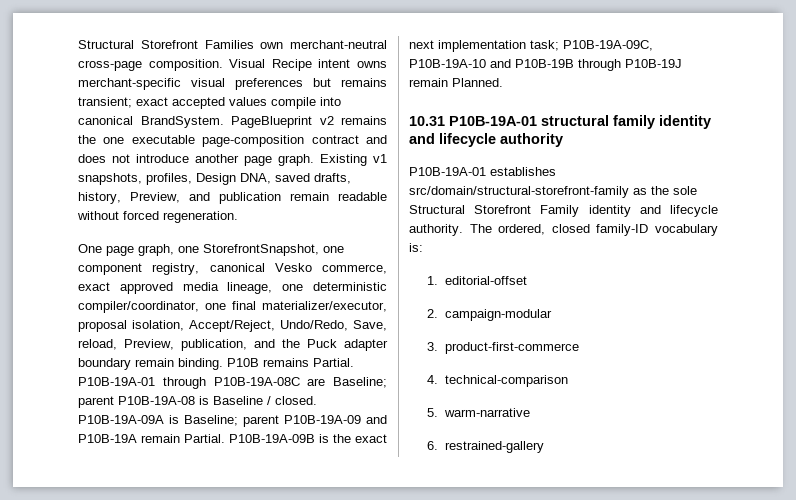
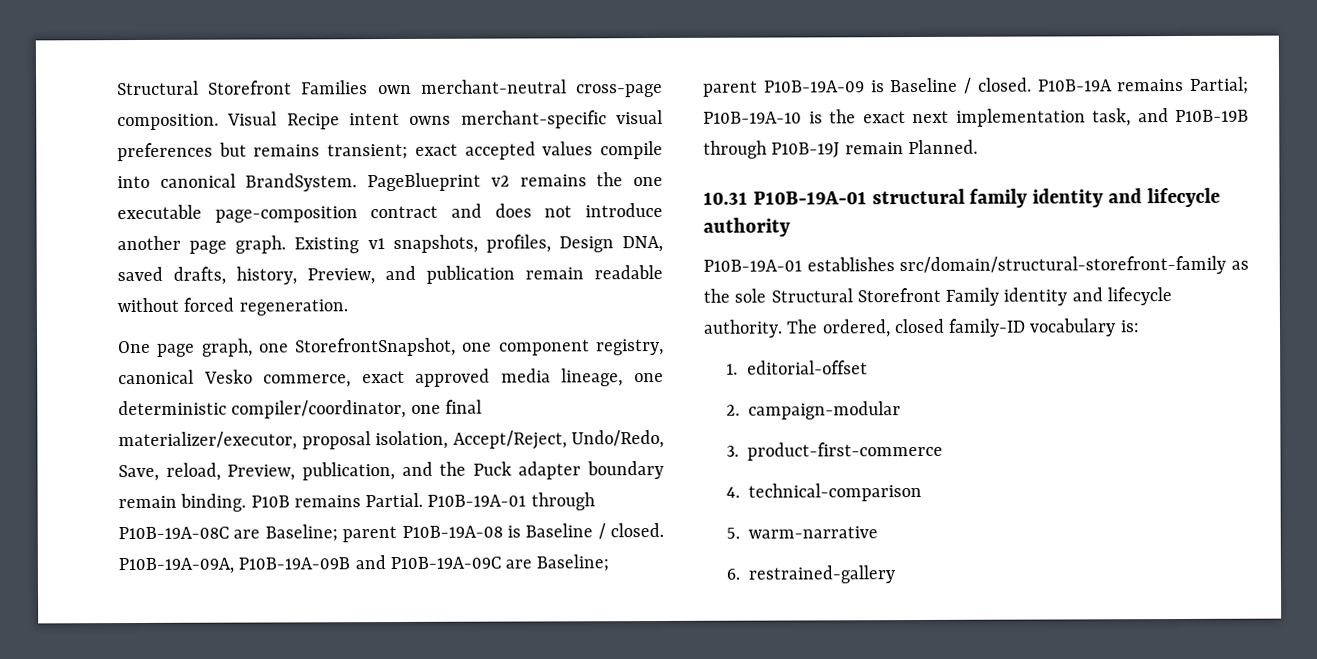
- P10B-19A-09A is Baseline; parent P10B-19A-09 and P10B-19A remain Partial. P10B-19A-09B is the exact next implementation task; P10B-19A-09C, P10B-19A-10 and P10B-19B through P10B-19J remain Planned.
+ P10B-19A-09A, P10B-19A-09B and P10B-19A-09C are Baseline; parent P10B-19A-09 is Baseline / closed. P10B-19A remains Partial; P10B-19A-10 is the exact next implementation task, and P10B-19B through P10B-19J remain Planned.

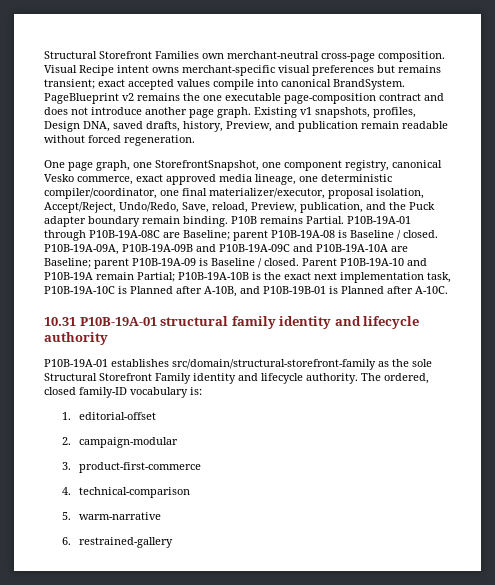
- P10B-19A-09A, P10B-19A-09B and P10B-19A-09C are Baseline; parent P10B-19A-09 is Baseline / closed.
+ P10B-19A-09A, P10B-19A-09B and P10B-19A-09C and P10B-19A-10A are Baseline; parent P10B-19A-09 is Baseline / closed.
- P10B-19A remains Partial; P10B-19A-10 is the exact next implementation task, and P10B-19B through P10B-19J remain Planned.
+ Parent P10B-19A-10 and P10B-19A remain Partial; P10B-19A-10B is the exact next implementation task, P10B-19A-10C is Planned after A-10B, and P10B-19B-01 is Planned after A-10C.

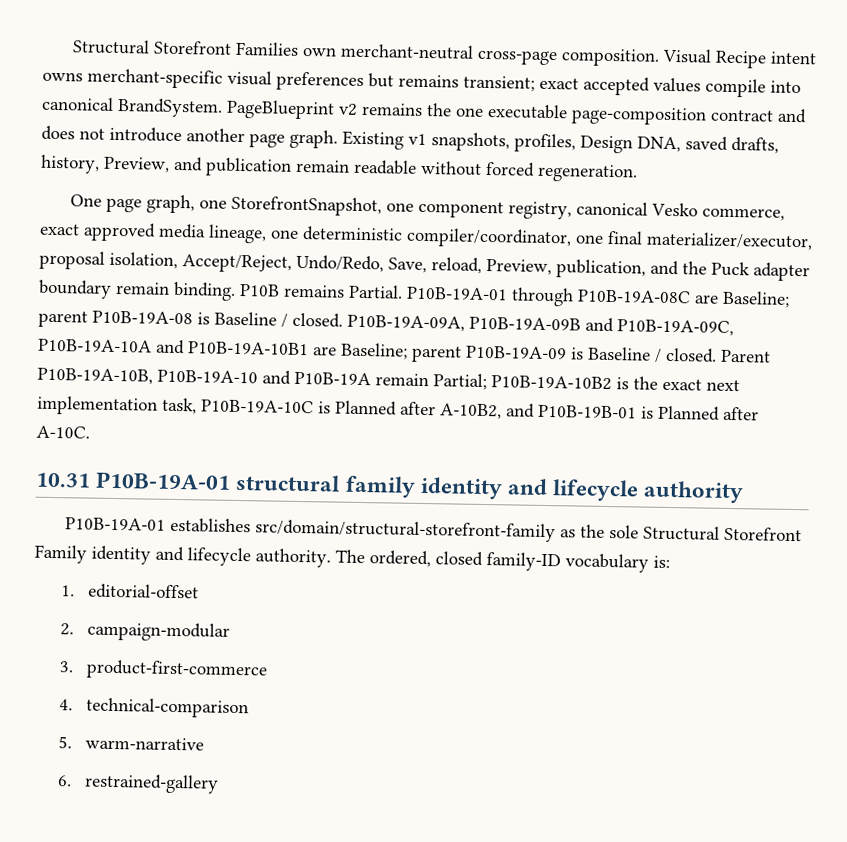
- P10B-19A-09A, P10B-19A-09B and P10B-19A-09C and P10B-19A-10A are Baseline; parent P10B-19A-09 is Baseline / closed.
+ P10B-19A-09A, P10B-19A-09B and P10B-19A-09C, P10B-19A-10A and P10B-19A-10B1 are Baseline; parent P10B-19A-09 is Baseline / closed.
- Parent P10B-19A-10 and P10B-19A remain Partial; P10B-19A-10B is the exact next implementation task, P10B-19A-10C is Planned after A-10B, and P10B-19B-01 is Planned after A-10C.
+ Parent P10B-19A-10B, P10B-19A-10 and P10B-19A remain Partial; P10B-19A-10B2 is the exact next implementation task, P10B-19A-10C is Planned after A-10B2, and P10B-19B-01 is Planned after A-10C.

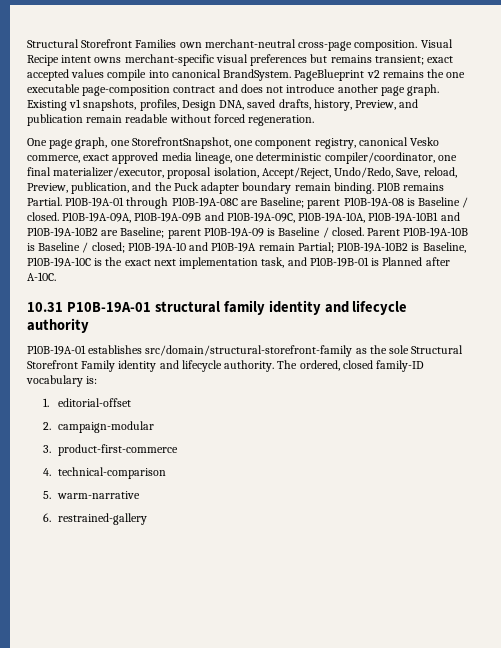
- P10B-19A-09A, P10B-19A-09B and P10B-19A-09C, P10B-19A-10A and P10B-19A-10B1 are Baseline; parent P10B-19A-09 is Baseline / closed.
+ P10B-19A-09A, P10B-19A-09B and P10B-19A-09C, P10B-19A-10A, P10B-19A-10B1 and P10B-19A-10B2 are Baseline; parent P10B-19A-09 is Baseline / closed.
- Parent P10B-19A-10B, P10B-19A-10 and P10B-19A remain Partial; P10B-19A-10B2 is the exact next implementation task, P10B-19A-10C is Planned after A-10B2, and P10B-19B-01 is Planned after A-10C.
+ Parent P10B-19A-10B is Baseline / closed; P10B-19A-10 and P10B-19A remain Partial; P10B-19A-10B2 is Baseline, P10B-19A-10C is the exact next implementation task, and P10B-19B-01 is Planned after A-10C.

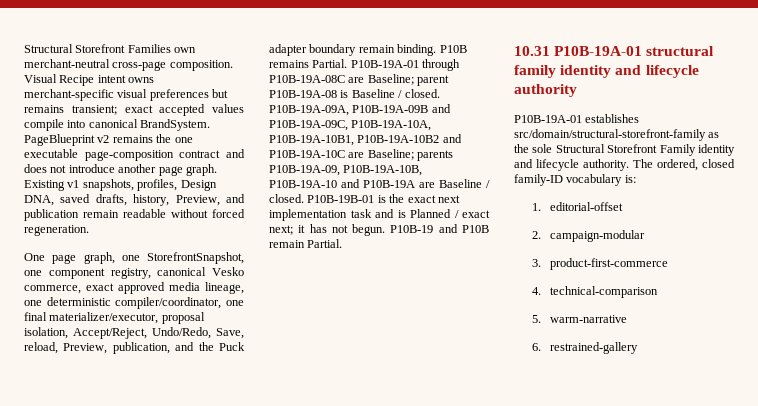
- P10B-19A-09A, P10B-19A-09B and P10B-19A-09C, P10B-19A-10A, P10B-19A-10B1 and P10B-19A-10B2 are Baseline; parent P10B-19A-09 is Baseline / closed. Parent P10B-19A-10B is Baseline / closed; P10B-19A-10 and P10B-19A remain Partial; P10B-19A-10B2 is Baseline, P10B-19A-10C is the exact next implementation task, and P10B-19B-01 is Planned after A-10C.
+ P10B-19A-09A, P10B-19A-09B and P10B-19A-09C, P10B-19A-10A, P10B-19A-10B1, P10B-19A-10B2 and P10B-19A-10C are Baseline; parents P10B-19A-09, P10B-19A-10B, P10B-19A-10 and P10B-19A are Baseline / closed. P10B-19B-01 is the exact next implementation task and is Planned / exact next; it has not begun. P10B-19 and P10B remain Partial.

